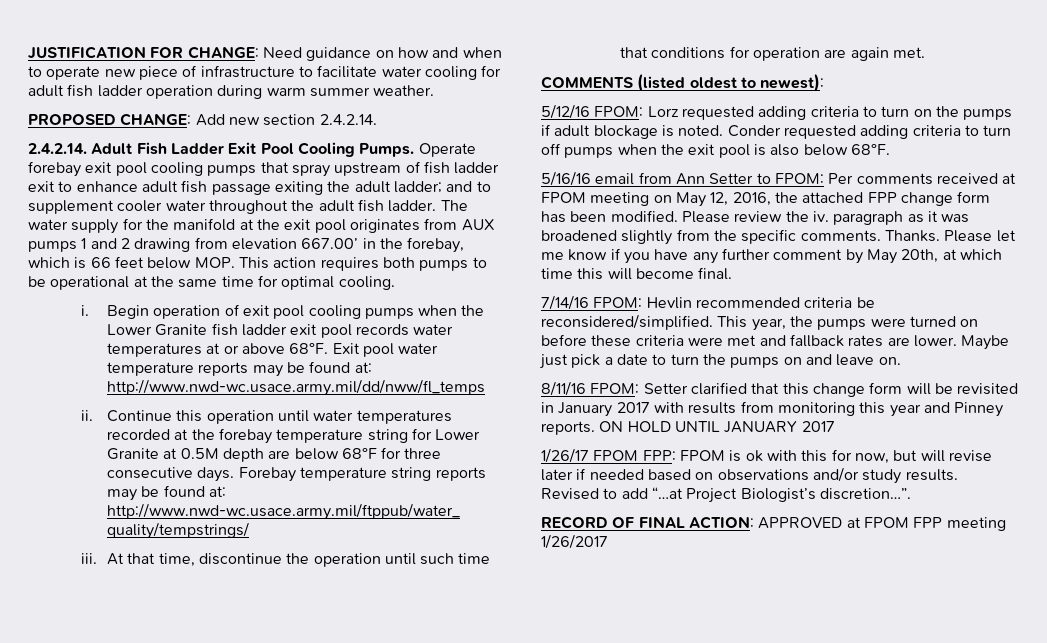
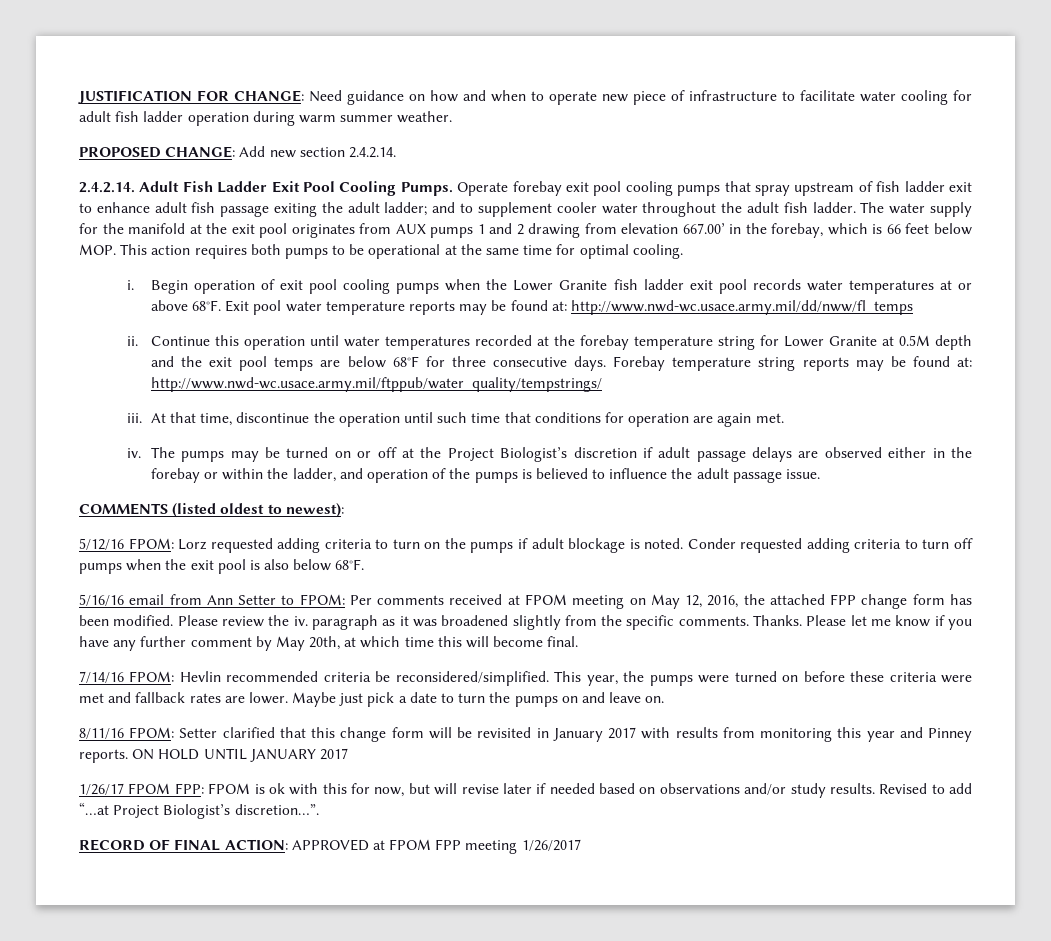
- Continue this operation until water temperatures recorded at the forebay temperature string for Lower Granite at 0.5M depth are below 68°F for three consecutive days.
+ Continue this operation until water temperatures recorded at the forebay temperature string for Lower Granite at 0.5M depth and the exit pool temps are below 68°F for three consecutive days.
+ iv. The pumps may be turned on or off at the Project Biologist’s discretion if adult passage delays are observed either in the forebay or within the ladder, and operation of the pumps is believed to influence the adult passage issue.

